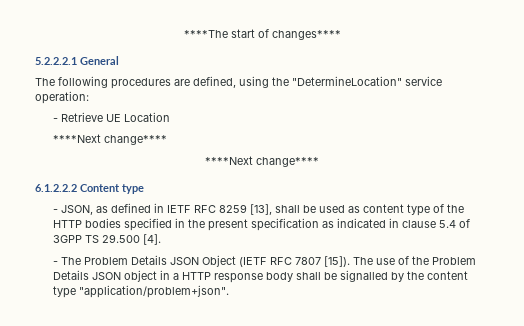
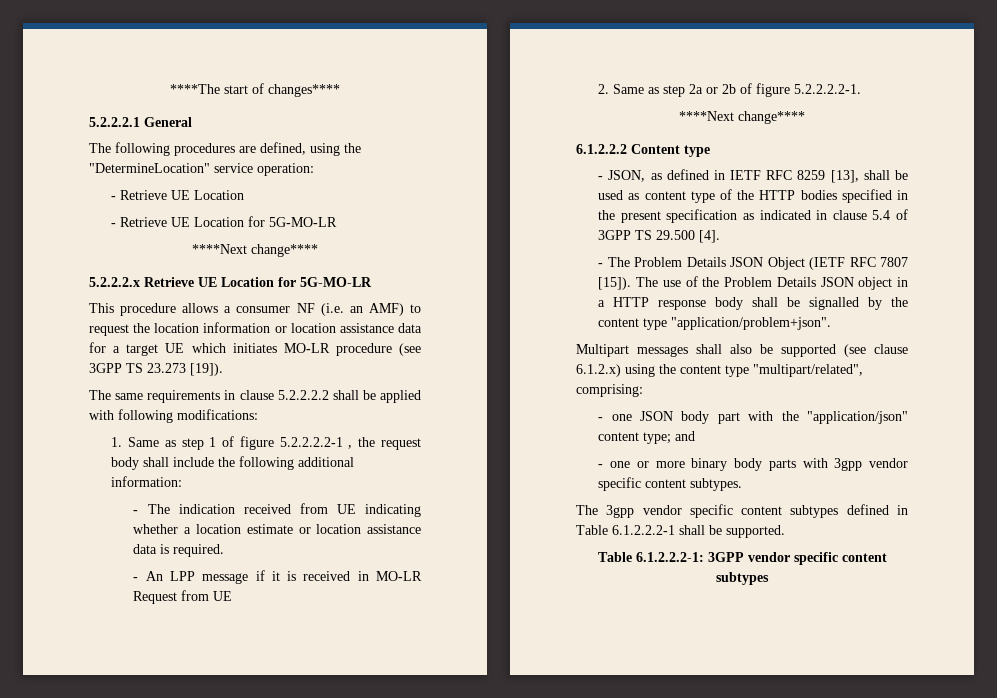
  The following procedures are defined, using the "DetermineLocation" service operation:
  - Retrieve UE Location
+ - Retrieve UE Location for 5G-MO-LR
  ****Next change****
+ 5.2.2.2.x Retrieve UE Location for 5G-MO-LR
+ This procedure allows a consumer NF (i.e. an AMF) to request the location information or location assistance data for a target UE which initiates MO-LR procedure (see 3GPP TS 23.273 [19]).
+ The same requirements in clause 5.2.2.2.2 shall be applied with following modifications:
+ 1. Same as step 1 of figure 5.2.2.2.2-1 , the request body shall include the following additional information:
+ - The indication received from UE indicating whether a location estimate or location assistance data is required.
+ - An LPP message if it is received in MO-LR Request from UE
+ 2. Same as step 2a or 2b of figure 5.2.2.2.2-1.
+ Multipart messages shall also be supported (see clause 6.1.2.x) using the content type "multipart/related", comprising:
+ - one JSON body part with the "application/json" content type; and
+ - one or more binary body parts with 3gpp vendor specific content subtypes.
+ The 3gpp vendor specific content subtypes defined in Table 6.1.2.2.2-1 shall be supported.
+ Table 6.1.2.2.2-1: 3GPP vendor specific content subtypes

